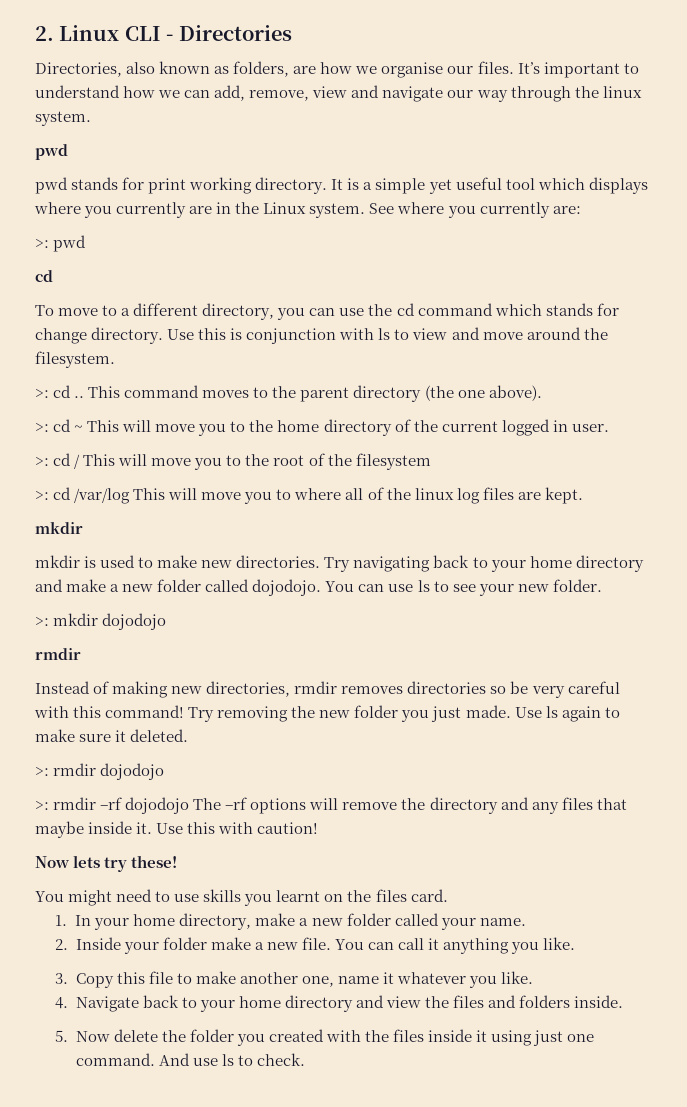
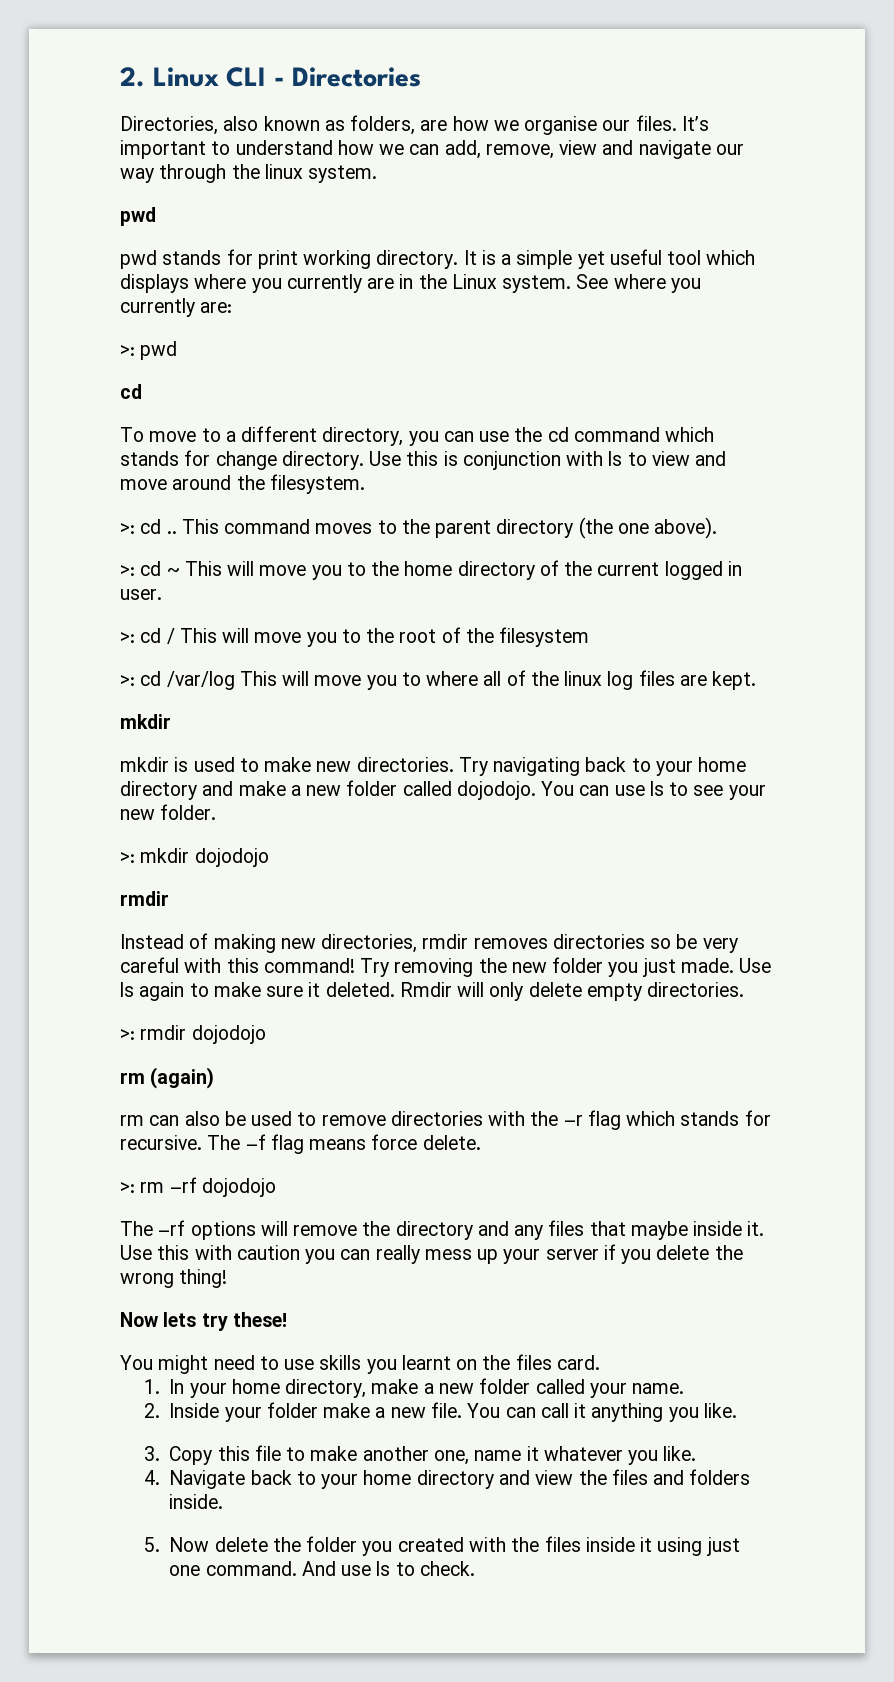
- Use ls again to make sure it deleted.
+ Use ls again to make sure it deleted. Rmdir will only delete empty directories.
  >: rmdir dojodojo
- >: rmdir –rf dojodojo The –rf options will remove the directory and any files that maybe inside it.
+ rm (again)
+ rm can also be used to remove directories with the –r flag which stands for recursive. The –f flag means force delete.
+ >: rm –rf dojodojo
+ The –rf options will remove the directory and any files that maybe inside it.
- Use this with caution!
+ Use this with caution you can really mess up your server if you delete the wrong thing!

